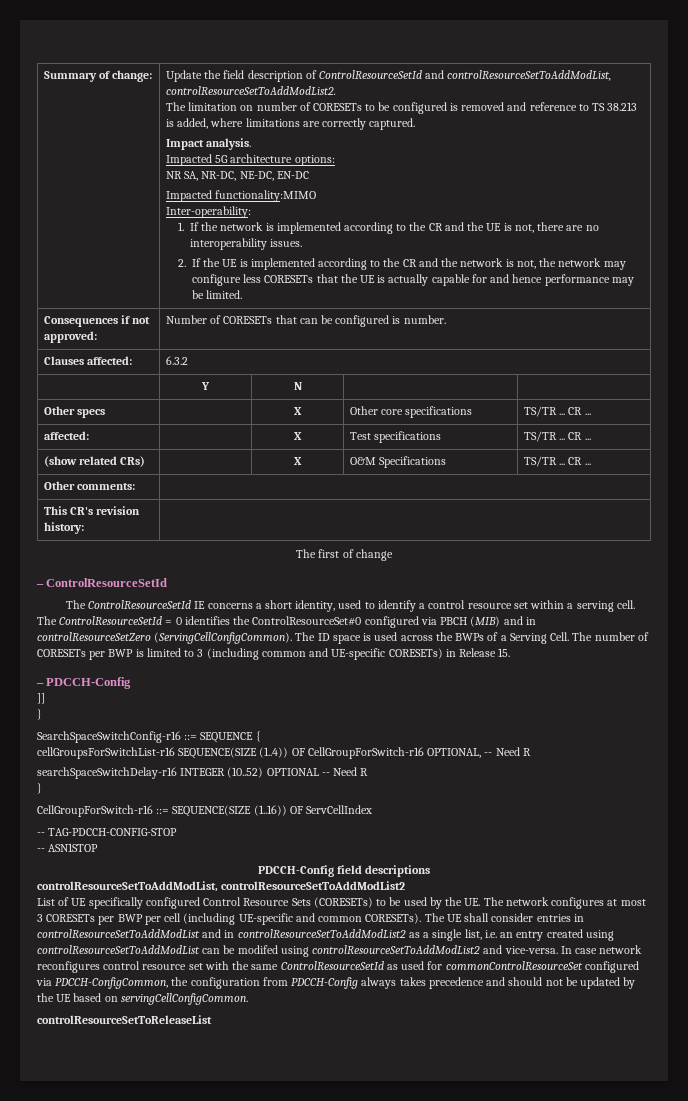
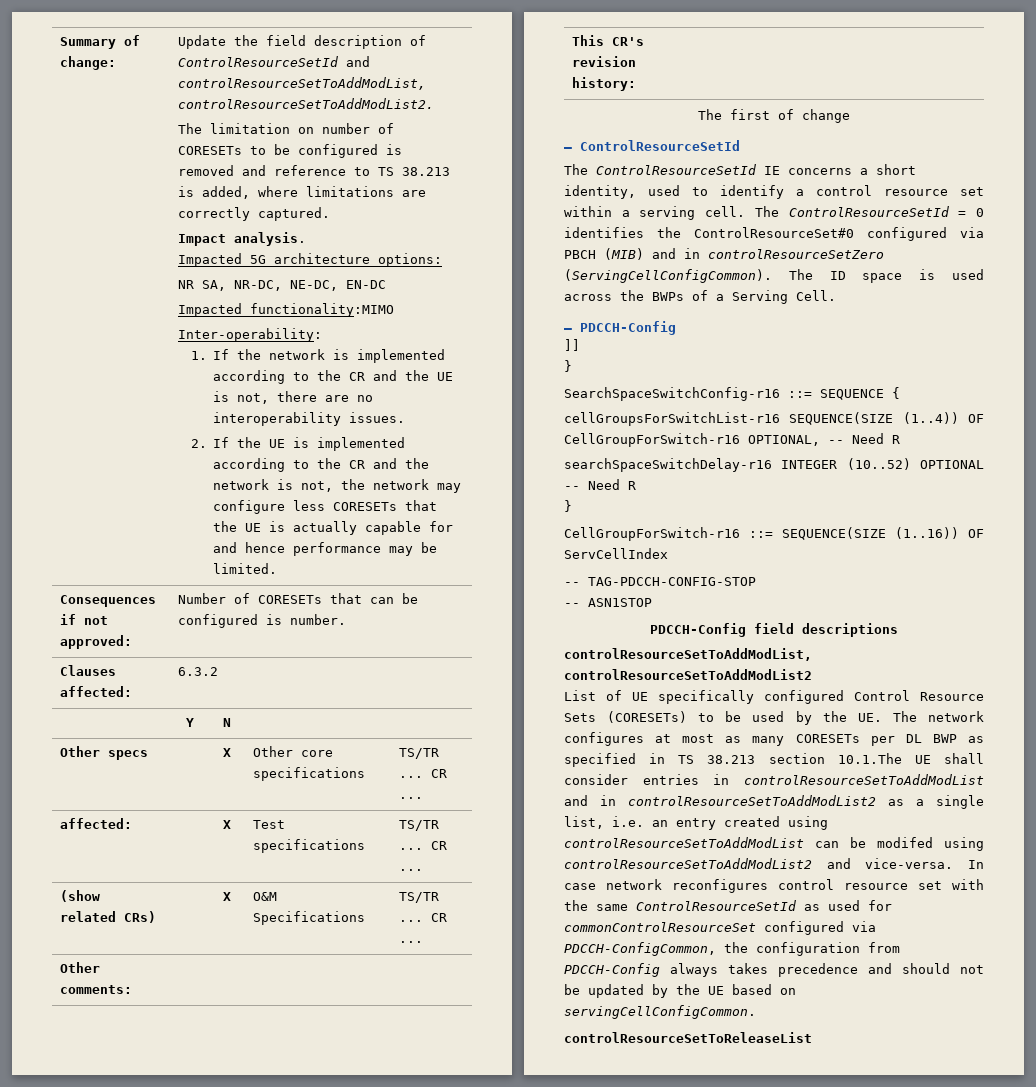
- The number of CORESETs per BWP is limited to 3 (including common and UE-specific CORESETs) in Release 15.
- List of UE specifically configured Control Resource Sets (CORESETs) to be used by the UE. The network configures at most 3 CORESETs per BWP per cell (including UE-specific and common CORESETs). The UE shall consider entries in controlResourceSetToAddModList and in controlResourceSetToAddModList2 as a single list, i.e. an entry created using controlResourceSetToAddModList can be modifed using controlResourceSetToAddModList2 and vice-versa.
+ List of UE specifically configured Control Resource Sets (CORESETs) to be used by the UE. The network configures at most as many CORESETs per DL BWP as specified in TS 38.213 section 10.1.The UE shall consider entries in controlResourceSetToAddModList and in controlResourceSetToAddModList2 as a single list, i.e. an entry created using controlResourceSetToAddModList can be modifed using controlResourceSetToAddModList2 and vice-versa.

